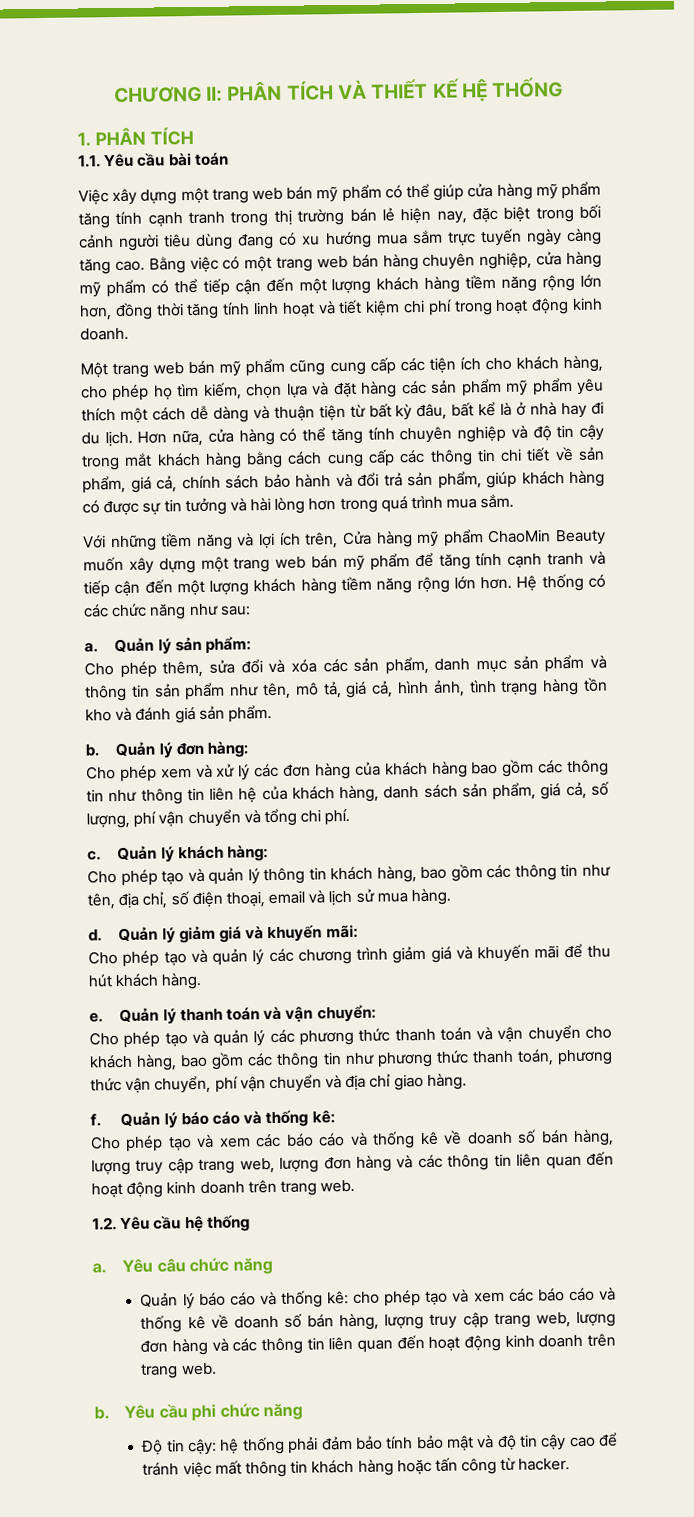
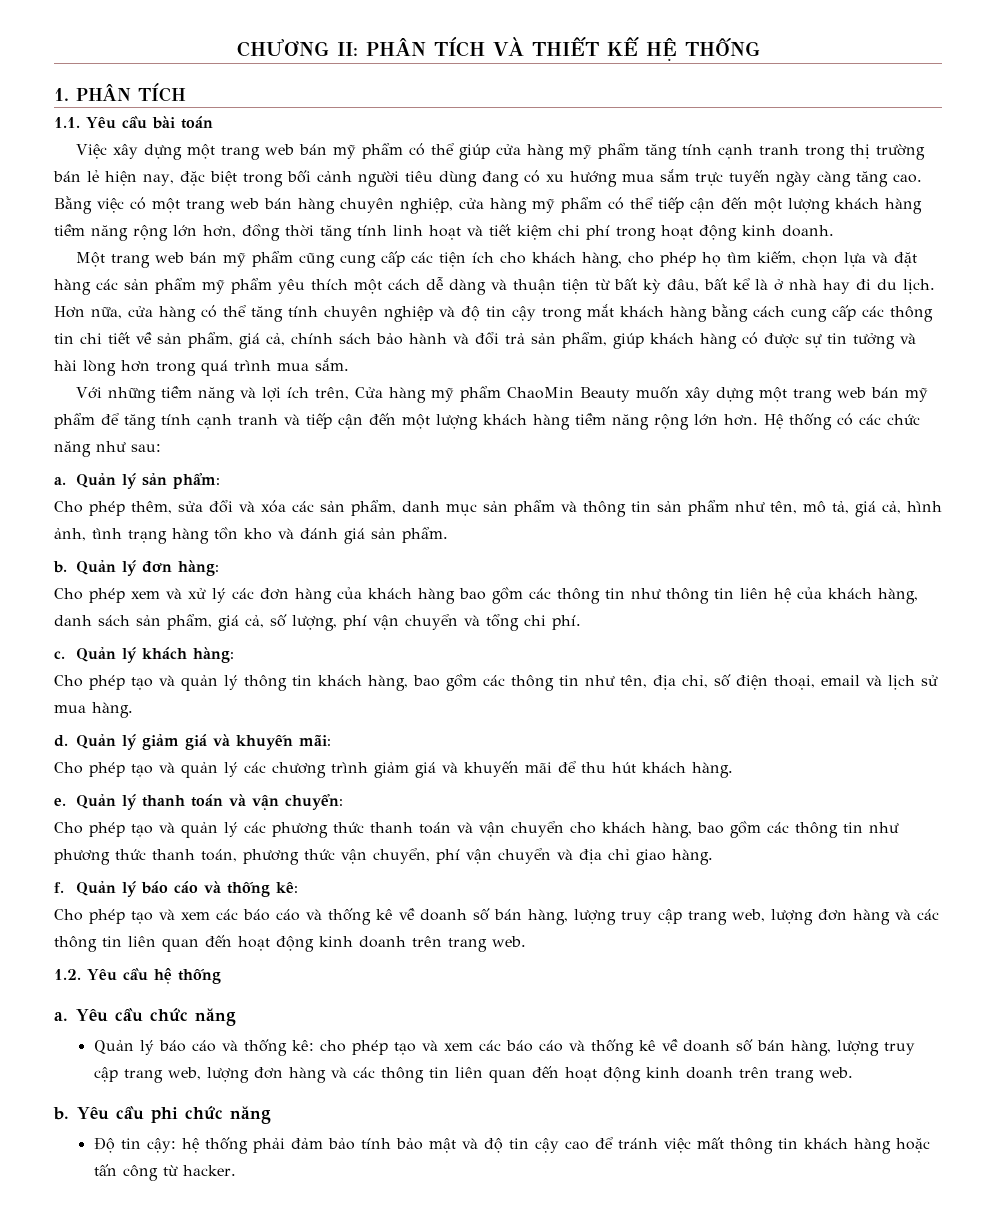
- Yêu câu chức năng
+ Yêu cầu chức năng

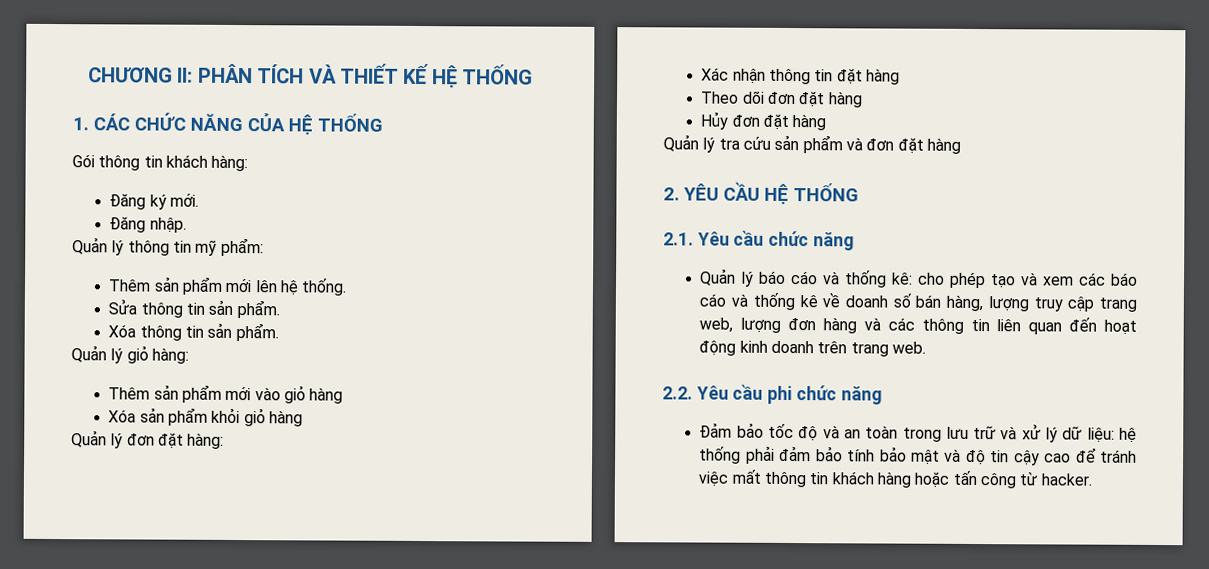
- 1. PHÂN TÍCH
- 1.1. Yêu cầu bài toán
- Việc xây dựng một trang web bán mỹ phẩm có thể giúp cửa hàng mỹ phẩm tăng tính cạnh tranh trong thị trường bán lẻ hiện nay, đặc biệt trong bối cảnh người tiêu dùng đang có xu hướng mua sắm trực tuyến ngày càng tăng cao. Bằng việc có một trang web bán hàng chuyên nghiệp, cửa hàng mỹ phẩm có thể tiếp cận đến một lượng khách hàng tiềm năng rộng lớn hơn, đồng thời tăng tính linh hoạt và tiết kiệm chi phí trong hoạt động kinh doanh.
- Một trang web bán mỹ phẩm cũng cung cấp các tiện ích cho khách hàng, cho phép họ tìm kiếm, chọn lựa và đặt hàng các sản phẩm mỹ phẩm yêu thích một cách dễ dàng và thuận tiện từ bất kỳ đâu, bất kể là ở nhà hay đi du lịch. Hơn nữa, cửa hàng có thể tăng tính chuyên nghiệp và độ tin cậy trong mắt khách hàng bằng cách cung cấp các thông tin chi tiết về sản phẩm, giá cả, chính sách bảo hành và đổi trả sản phẩm, giúp khách hàng có được sự tin tưởng và hài lòng hơn trong quá trình mua sắm.
- Với những tiềm năng và lợi ích trên, Cửa hàng mỹ phẩm ChaoMin Beauty muốn xây dựng một trang web bán mỹ phẩm để tăng tính cạnh tranh và tiếp cận đến một lượng khách hàng tiềm năng rộng lớn hơn. Hệ thống có các chức năng như sau:
- a. Quản lý sản phẩm:
- Cho phép thêm, sửa đổi và xóa các sản phẩm, danh mục sản phẩm và thông tin sản phẩm như tên, mô tả, giá cả, hình ảnh, tình trạng hàng tồn kho và đánh giá sản phẩm.
- b. Quản lý đơn hàng:
- Cho phép xem và xử lý các đơn hàng của khách hàng bao gồm các thông tin như thông tin liên hệ của khách hàng, danh sách sản phẩm, giá cả, số lượng, phí vận chuyển và tổng chi phí.
- c. Quản lý khách hàng:
- Cho phép tạo và quản lý thông tin khách hàng, bao gồm các thông tin như tên, địa chỉ, số điện thoại, email và lịch sử mua hàng.
- d. Quản lý giảm giá và khuyến mãi:
- Cho phép tạo và quản lý các chương trình giảm giá và khuyến mãi để thu hút khách hàng.
- e. Quản lý thanh toán và vận chuyển:
- Cho phép tạo và quản lý các phương thức thanh toán và vận chuyển cho khách hàng, bao gồm các thông tin như phương thức thanh toán, phương thức vận chuyển, phí vận chuyển và địa chỉ giao hàng.
- f. Quản lý báo cáo và thống kê:
- Cho phép tạo và xem các báo cáo và thống kê về doanh số bán hàng, lượng truy cập trang web, lượng đơn hàng và các thông tin liên quan đến hoạt động kinh doanh trên trang web.
- 1.2. Yêu cầu hệ thống
- a. Yêu cầu chức năng
+ 1. CÁC CHỨC NĂNG CỦA HỆ THỐNG
+ Gói thông tin khách hàng:
+ Đăng ký mới.
+ Đăng nhập.
+ Quản lý thông tin mỹ phẩm:
+ Thêm sản phẩm mới lên hệ thống.
+ Sửa thông tin sản phẩm.
+ Xóa thông tin sản phẩm.
+ Quản lý giỏ hàng:
+ Thêm sản phẩm mới vào giỏ hàng
+ Xóa sản phẩm khỏi giỏ hàng
+ Quản lý đơn đặt hàng:
+ Xác nhận thông tin đặt hàng
+ Theo dõi đơn đặt hàng
+ Hủy đơn đặt hàng
+ Quản lý tra cứu sản phẩm và đơn đặt hàng
+ 2. YÊU CẦU HỆ THỐNG
+ 2.1. Yêu cầu chức năng
- b. Yêu cầu phi chức năng
+ 2.2. Yêu cầu phi chức năng
- Độ tin cậy: hệ thống phải đảm bảo tính bảo mật và độ tin cậy cao để tránh việc mất thông tin khách hàng hoặc tấn công từ hacker.
+ Đảm bảo tốc độ và an toàn trong lưu trữ và xử lý dữ liệu: hệ thống phải đảm bảo tính bảo mật và độ tin cậy cao để tránh việc mất thông tin khách hàng hoặc tấn công từ hacker.

